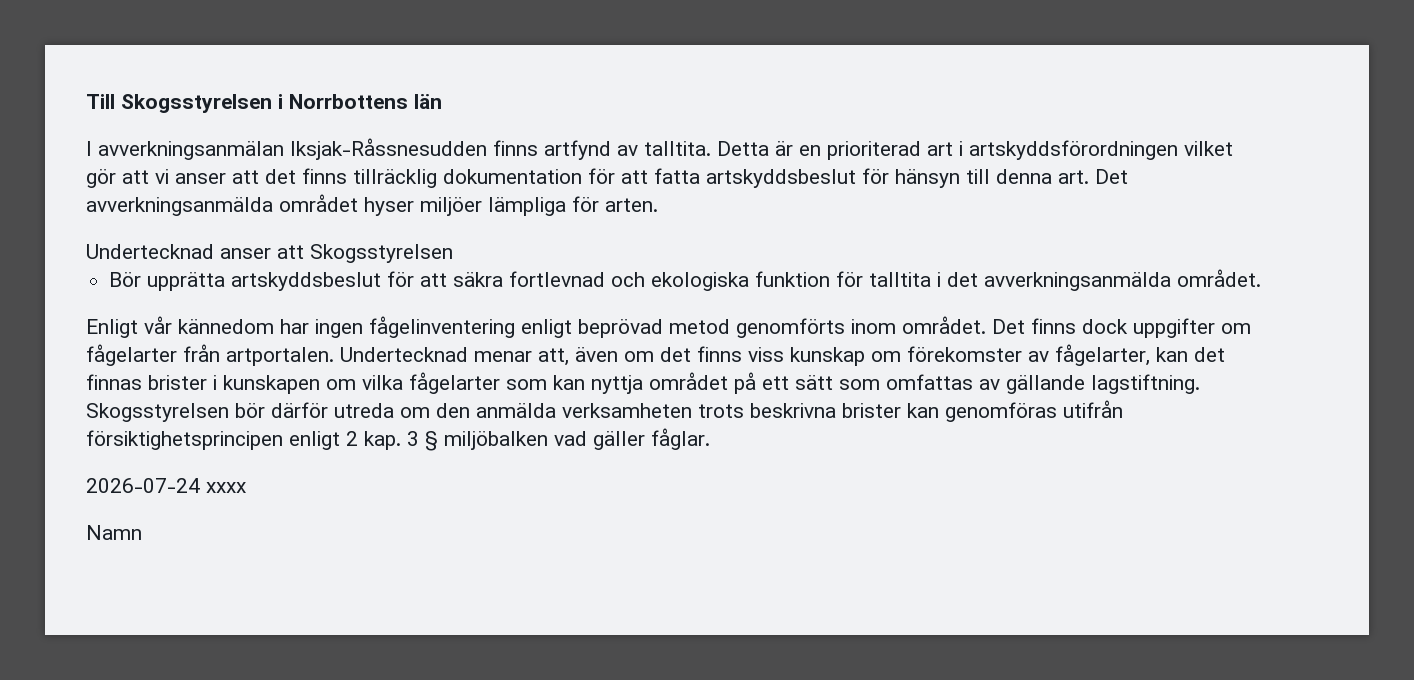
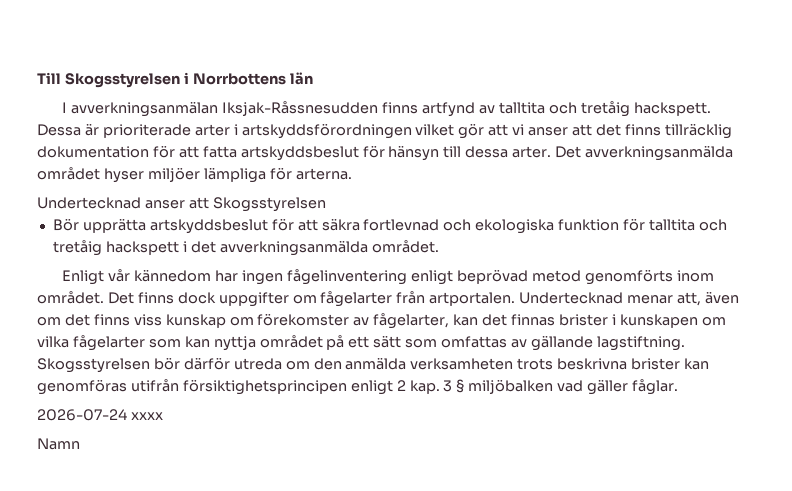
- I avverkningsanmälan Iksjak-Råssnesudden finns artfynd av talltita. Detta är en prioriterad art i artskyddsförordningen vilket gör att vi anser att det finns tillräcklig dokumentation för att fatta artskyddsbeslut för hänsyn till denna art. Det avverkningsanmälda området hyser miljöer lämpliga för arten.
+ I avverkningsanmälan Iksjak-Råssnesudden finns artfynd av talltita och tretåig hackspett. Dessa är prioriterade arter i artskyddsförordningen vilket gör att vi anser att det finns tillräcklig dokumentation för att fatta artskyddsbeslut för hänsyn till dessa arter. Det avverkningsanmälda området hyser miljöer lämpliga för arterna.
- Bör upprätta artskyddsbeslut för att säkra fortlevnad och ekologiska funktion för talltita i det avverkningsanmälda området.
+ Bör upprätta artskyddsbeslut för att säkra fortlevnad och ekologiska funktion för talltita och tretåig hackspett i det avverkningsanmälda området.

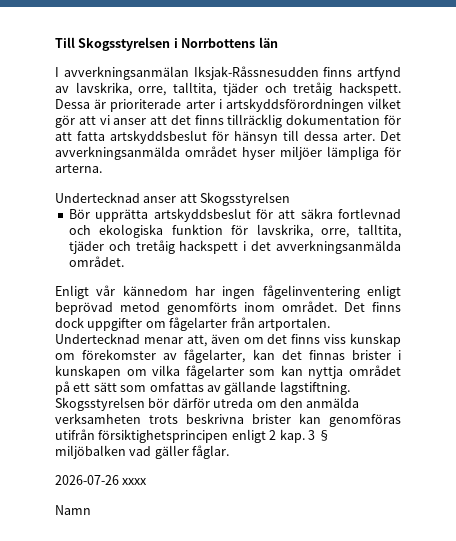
- I avverkningsanmälan Iksjak-Råssnesudden finns artfynd av talltita och tretåig hackspett.
+ I avverkningsanmälan Iksjak-Råssnesudden finns artfynd av lavskrika, orre, talltita, tjäder och tretåig hackspett.
- Bör upprätta artskyddsbeslut för att säkra fortlevnad och ekologiska funktion för talltita och tretåig hackspett i det avverkningsanmälda området.
+ Bör upprätta artskyddsbeslut för att säkra fortlevnad och ekologiska funktion för lavskrika, orre, talltita, tjäder och tretåig hackspett i det avverkningsanmälda området.
- 2026-07-24 xxxx
+ 2026-07-26 xxxx

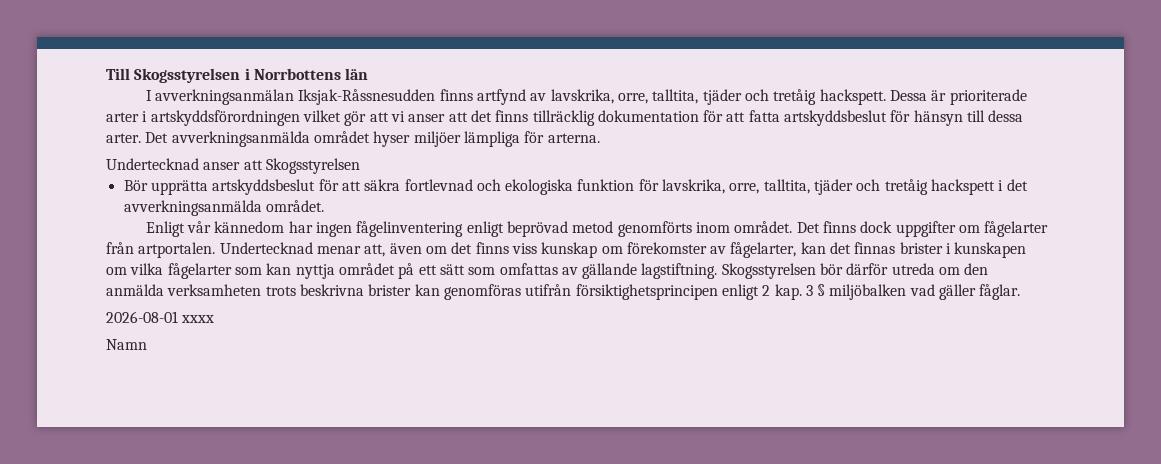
- 2026-07-26 xxxx
+ 2026-08-01 xxxx

